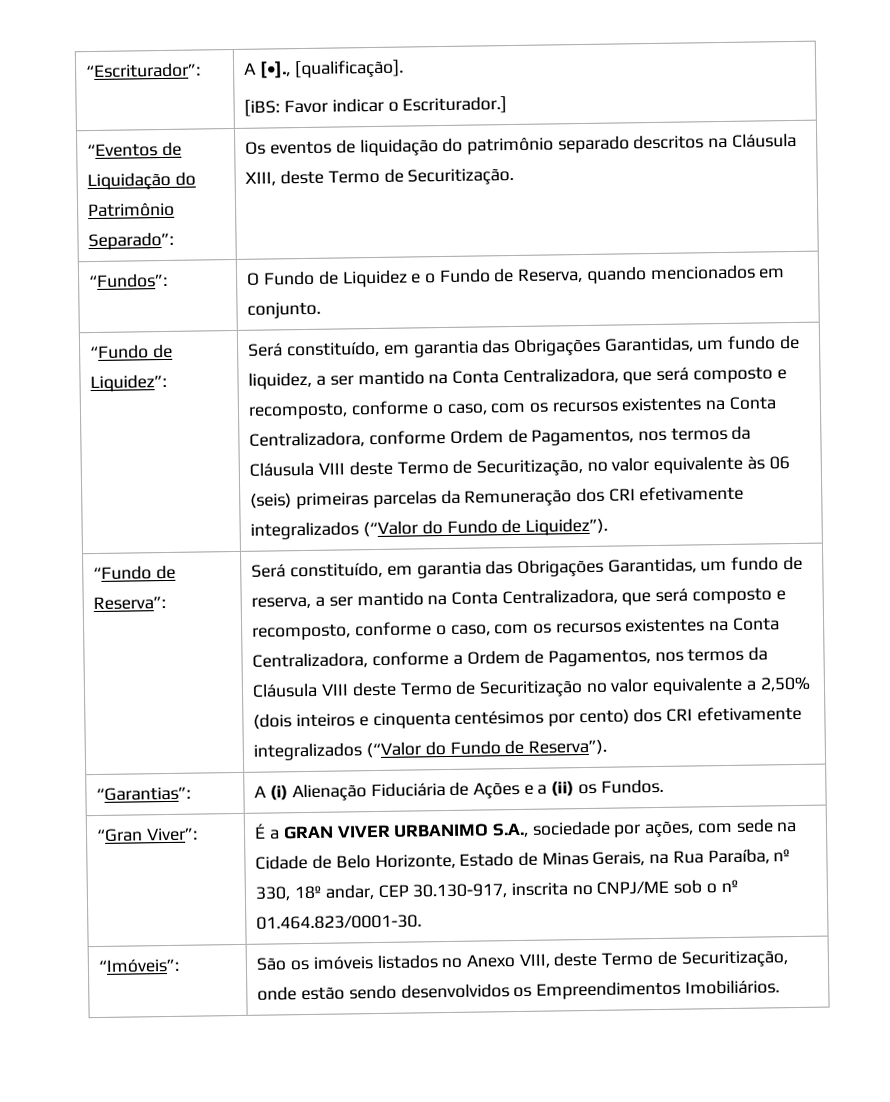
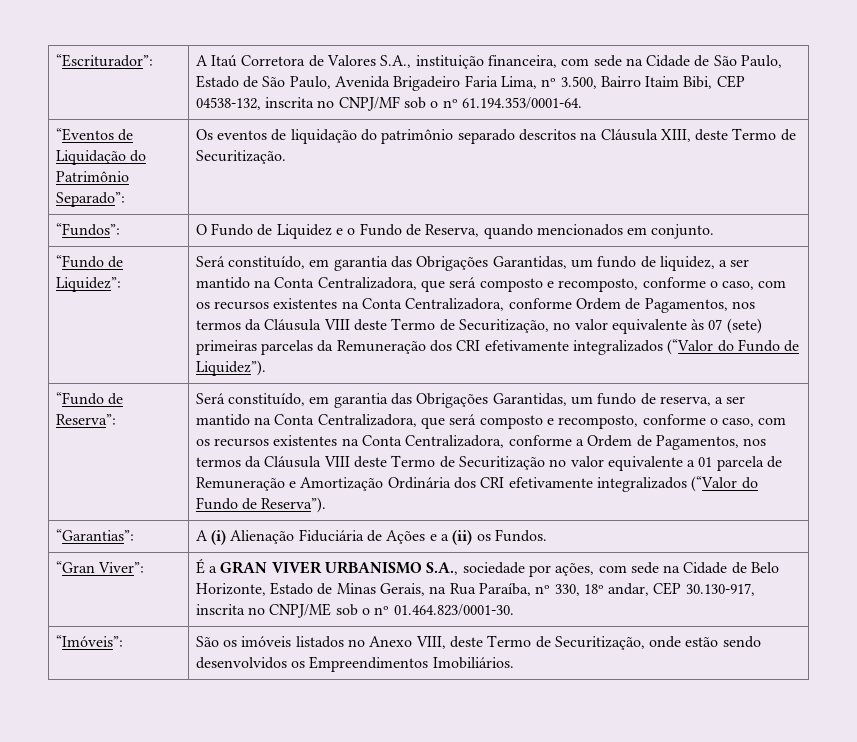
- “Escriturador”: | A [•]., [qualificação].
- [iBS: Favor indicar o Escriturador.]
+ “Escriturador”: | A Itaú Corretora de Valores S.A., instituição financeira, com sede na Cidade de São Paulo, Estado de São Paulo, Avenida Brigadeiro Faria Lima, nº 3.500, Bairro Itaim Bibi, CEP 04538-132, inscrita no CNPJ/MF sob o nº 61.194.353/0001-64.
- Será constituído, em garantia das Obrigações Garantidas, um fundo de liquidez, a ser mantido na Conta Centralizadora, que será composto e recomposto, conforme o caso, com os recursos existentes na Conta Centralizadora, conforme Ordem de Pagamentos, nos termos da Cláusula VIII deste Termo de Securitização, no valor equivalente às 06 (seis) primeiras parcelas da Remuneração dos CRI efetivamente integralizados (“Valor do Fundo de Liquidez”).
+ Será constituído, em garantia das Obrigações Garantidas, um fundo de liquidez, a ser mantido na Conta Centralizadora, que será composto e recomposto, conforme o caso, com os recursos existentes na Conta Centralizadora, conforme Ordem de Pagamentos, nos termos da Cláusula VIII deste Termo de Securitização, no valor equivalente às 07 (sete) primeiras parcelas da Remuneração dos CRI efetivamente integralizados (“Valor do Fundo de Liquidez”).
- Será constituído, em garantia das Obrigações Garantidas, um fundo de reserva, a ser mantido na Conta Centralizadora, que será composto e recomposto, conforme o caso, com os recursos existentes na Conta Centralizadora, conforme a Ordem de Pagamentos, nos termos da Cláusula VIII deste Termo de Securitização no valor equivalente a 2,50% (dois inteiros e cinquenta centésimos por cento) dos CRI efetivamente integralizados (“Valor do Fundo de Reserva”).
+ Será constituído, em garantia das Obrigações Garantidas, um fundo de reserva, a ser mantido na Conta Centralizadora, que será composto e recomposto, conforme o caso, com os recursos existentes na Conta Centralizadora, conforme a Ordem de Pagamentos, nos termos da Cláusula VIII deste Termo de Securitização no valor equivalente a 01 parcela de Remuneração e Amortização Ordinária dos CRI efetivamente integralizados (“Valor do Fundo de Reserva”).
- “Gran Viver”: | É a GRAN VIVER URBANIMO S.A., sociedade por ações, com sede na Cidade de Belo Horizonte, Estado de Minas Gerais, na Rua Paraíba, nº 330, 18º andar, CEP 30.130-917, inscrita no CNPJ/ME sob o nº 01.464.823/0001-30.
+ “Gran Viver”: | É a GRAN VIVER URBANISMO S.A., sociedade por ações, com sede na Cidade de Belo Horizonte, Estado de Minas Gerais, na Rua Paraíba, nº 330, 18º andar, CEP 30.130-917, inscrita no CNPJ/ME sob o nº 01.464.823/0001-30.

